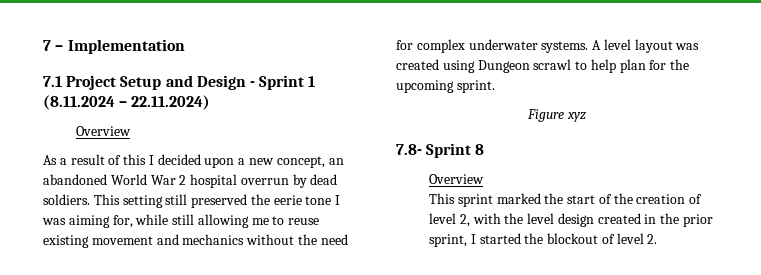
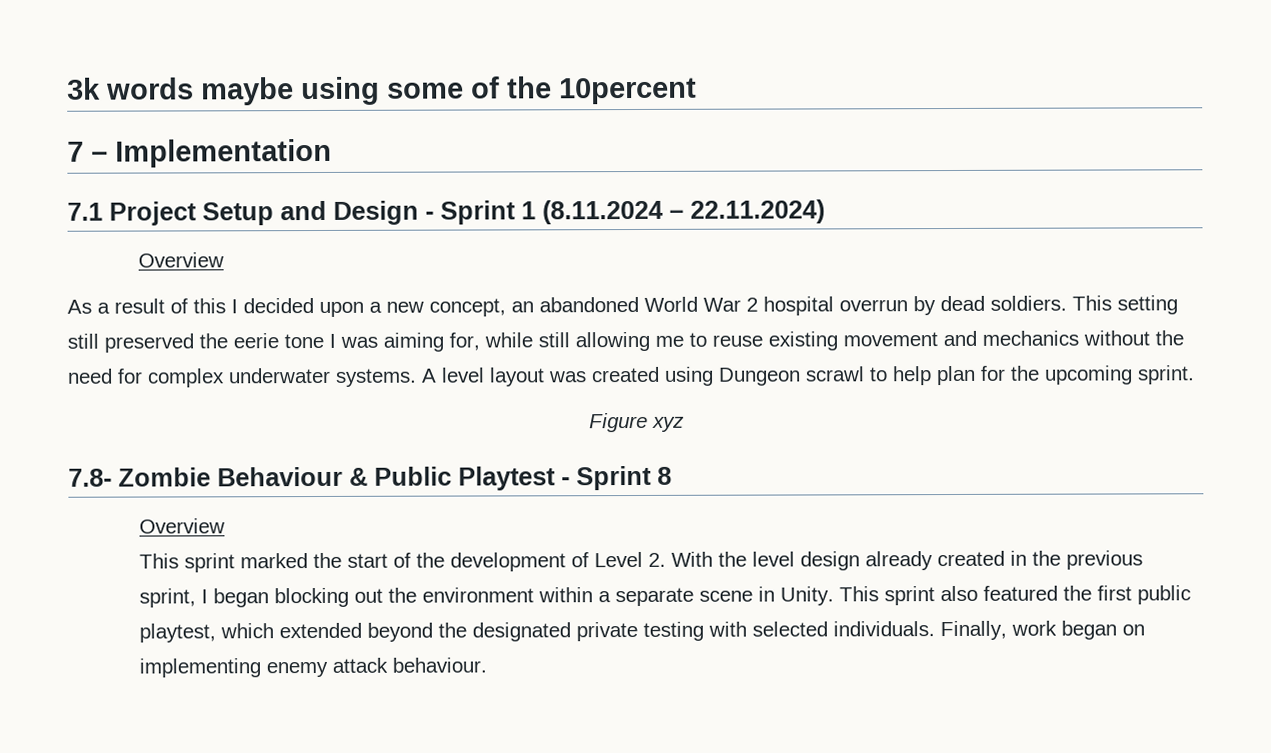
+ 3k words maybe using some of the 10percent
- 7.8- Sprint 8
+ 7.8- Zombie Behaviour & Public Playtest - Sprint 8
- This sprint marked the start of the creation of level 2, with the level design created in the prior sprint, I started the blockout of level 2.
+ This sprint marked the start of the development of Level 2. With the level design already created in the previous sprint, I began blocking out the environment within a separate scene in Unity. This sprint also featured the first public playtest, which extended beyond the designated private testing with selected individuals. Finally, work began on implementing enemy attack behaviour.

